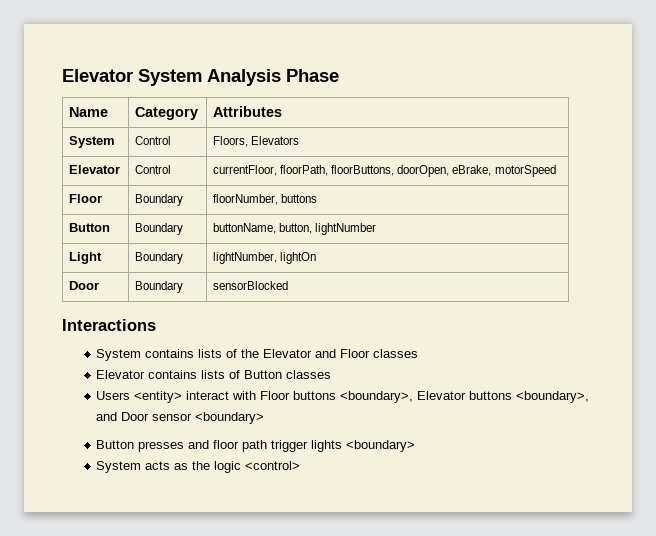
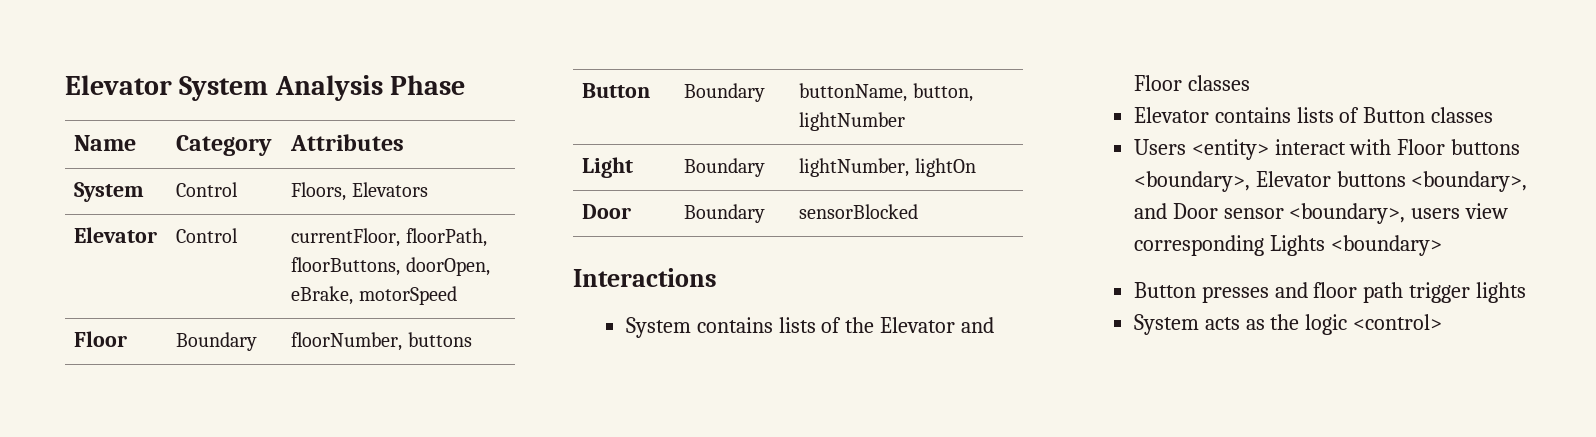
- Users <entity> interact with Floor buttons <boundary>, Elevator buttons <boundary>, and Door sensor <boundary>
+ Users <entity> interact with Floor buttons <boundary>, Elevator buttons <boundary>, and Door sensor <boundary>, users view corresponding Lights <boundary>
- Button presses and floor path trigger lights <boundary>
+ Button presses and floor path trigger lights

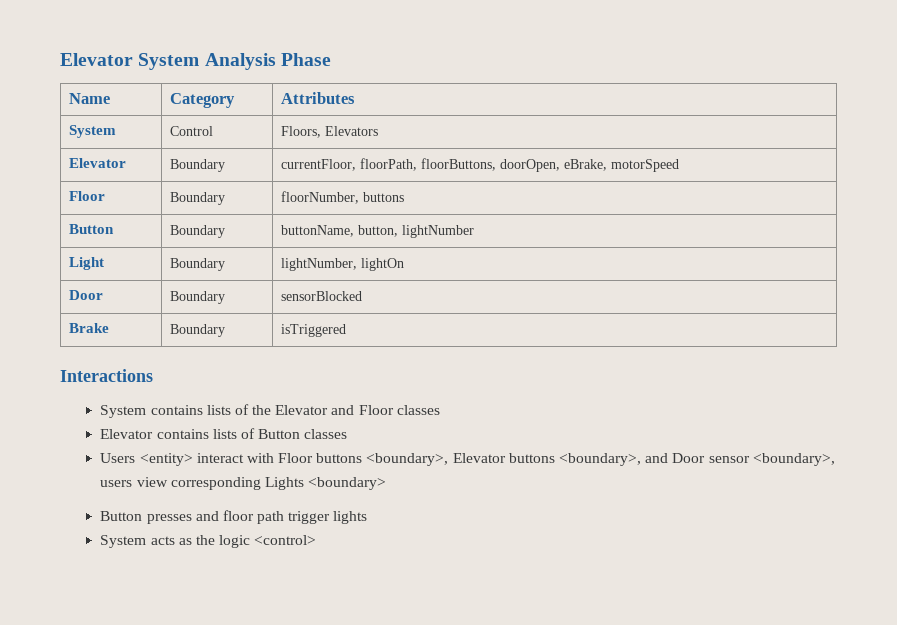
- Elevator | Control | currentFloor, floorPath, floorButtons, doorOpen, eBrake, motorSpeed
+ Elevator | Boundary | currentFloor, floorPath, floorButtons, doorOpen, eBrake, motorSpeed
+ Brake | Boundary | isTriggered

